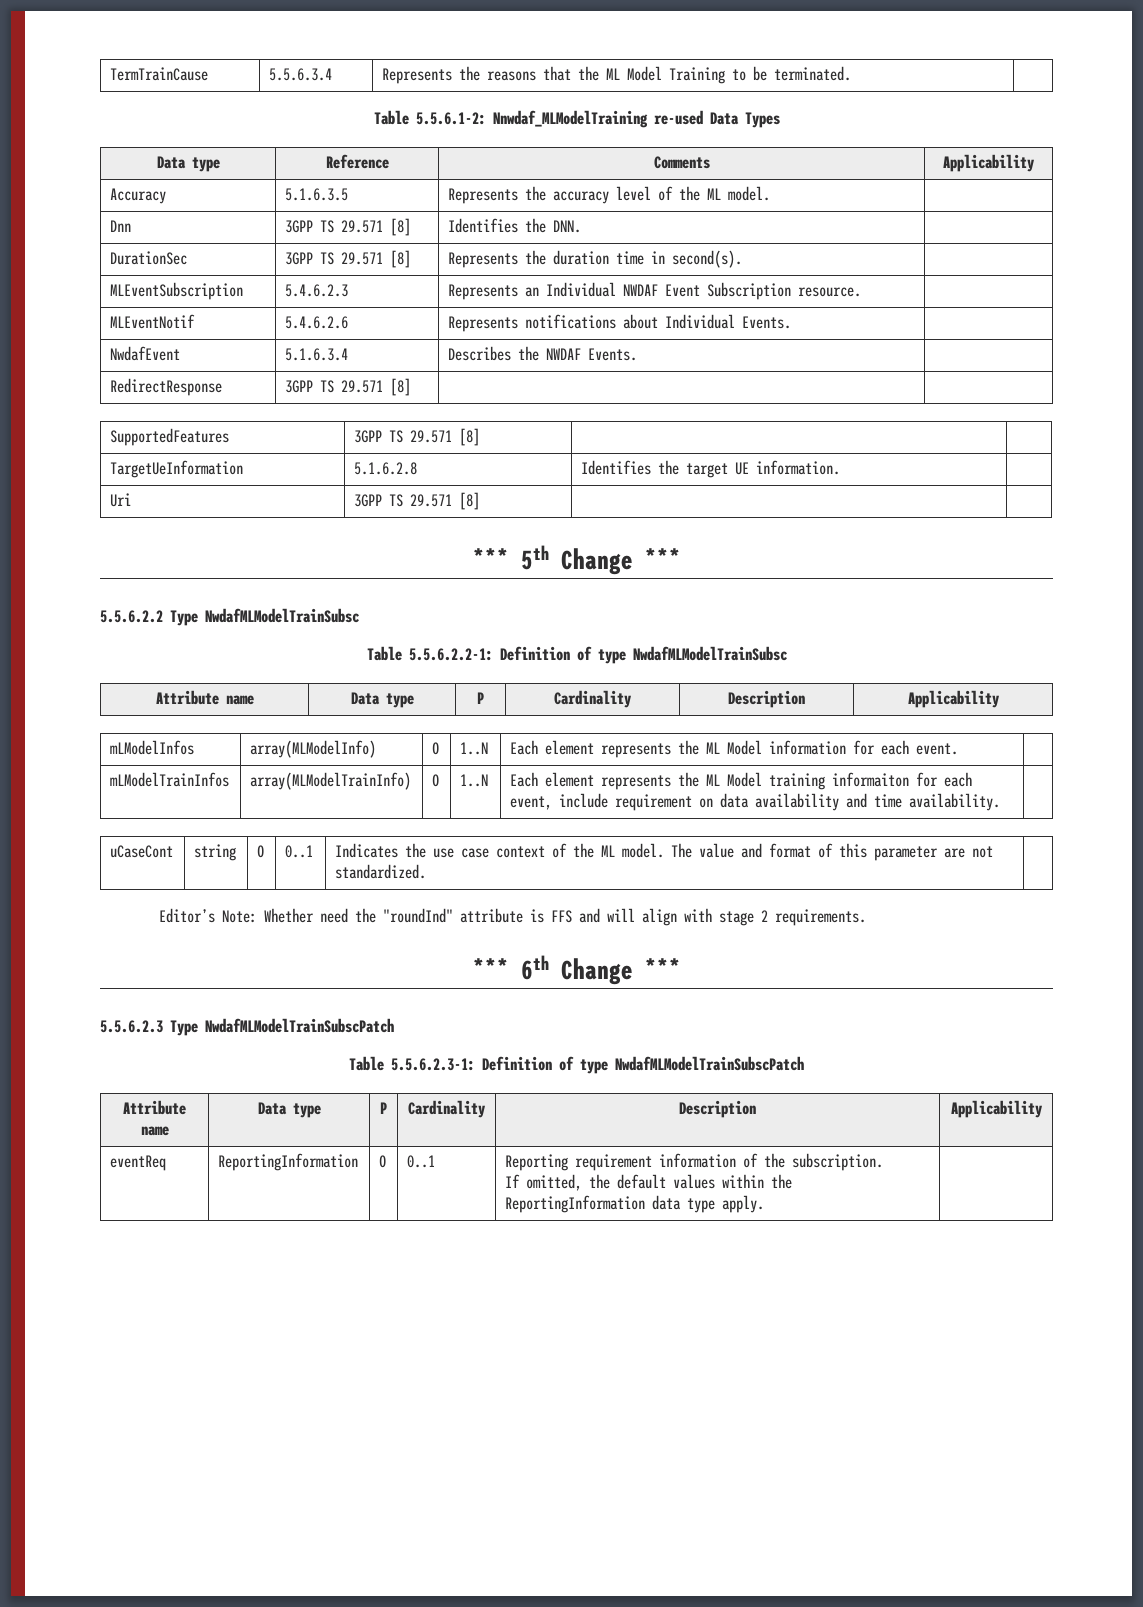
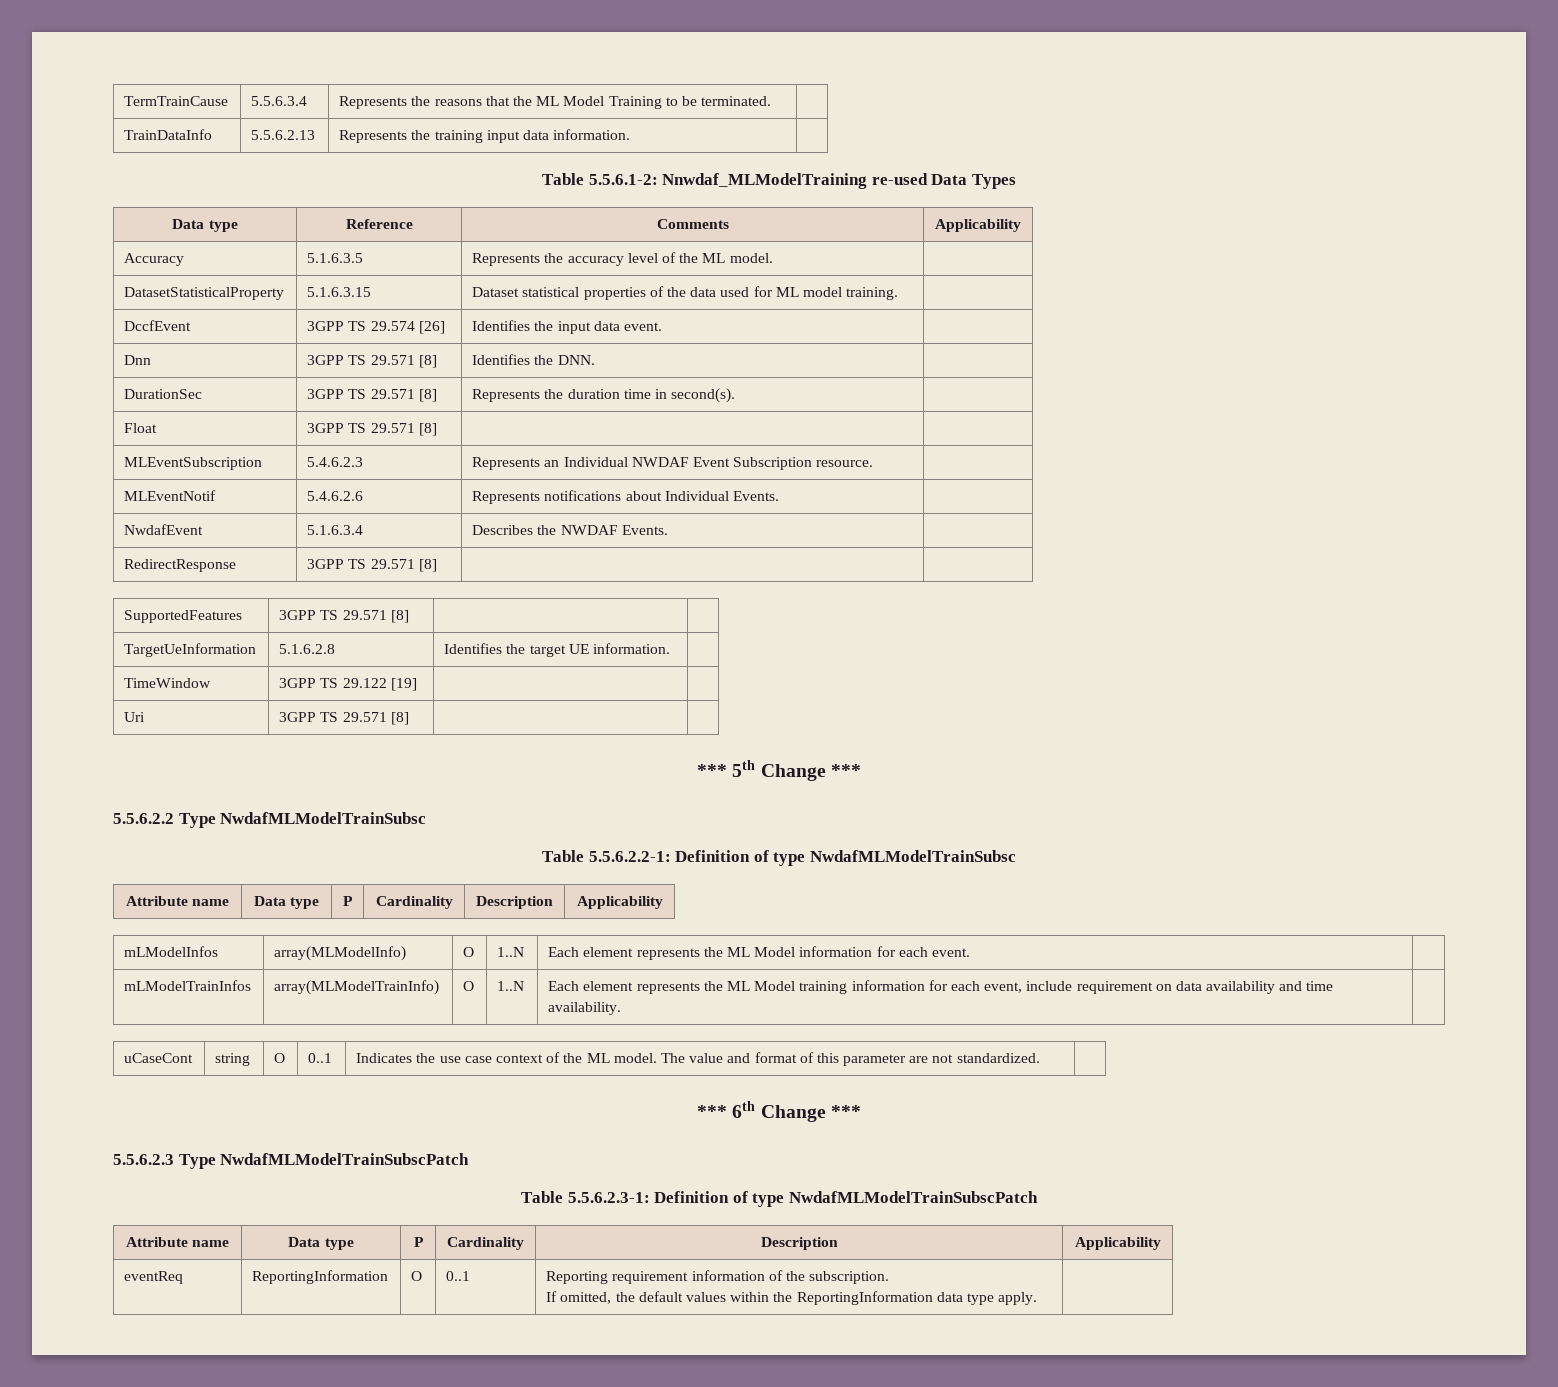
+ TrainDataInfo | 5.5.6.2.13 | Represents the training input data information. |
+ DatasetStatisticalProperty | 5.1.6.3.15 | Dataset statistical properties of the data used for ML model training. |
+ DccfEvent | 3GPP TS 29.574 [26] | Identifies the input data event. |
+ Float | 3GPP TS 29.571 [8] | |
+ TimeWindow | 3GPP TS 29.122 [19] | |
- mLModelTrainInfos | array(MLModelTrainInfo) | O | 1..N | Each element represents the ML Model training informaiton for each event, include requirement on data availability and time availability. |
+ mLModelTrainInfos | array(MLModelTrainInfo) | O | 1..N | Each element represents the ML Model training information for each event, include requirement on data availability and time availability. |
- Editor’s Note: Whether need the "roundInd" attribute is FFS and will align with stage 2 requirements.

